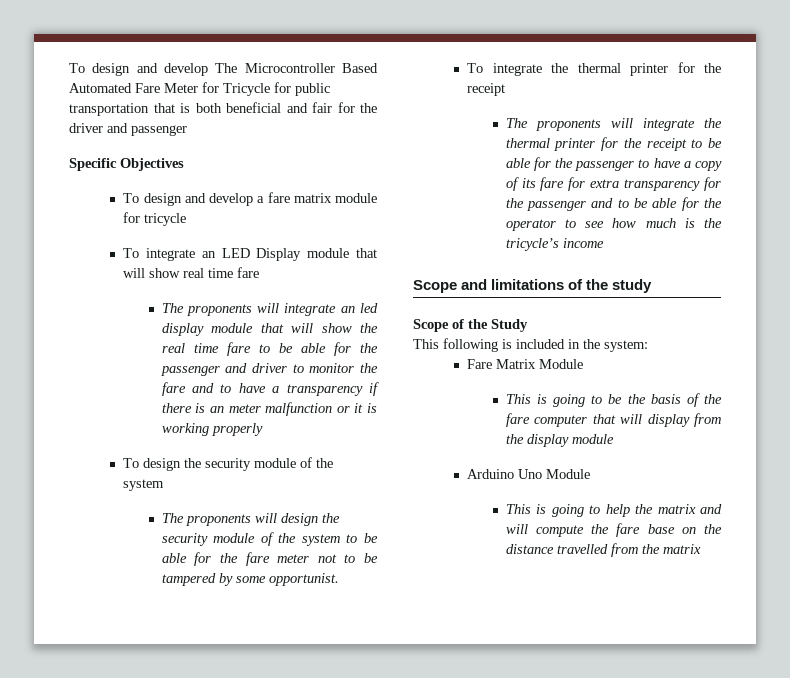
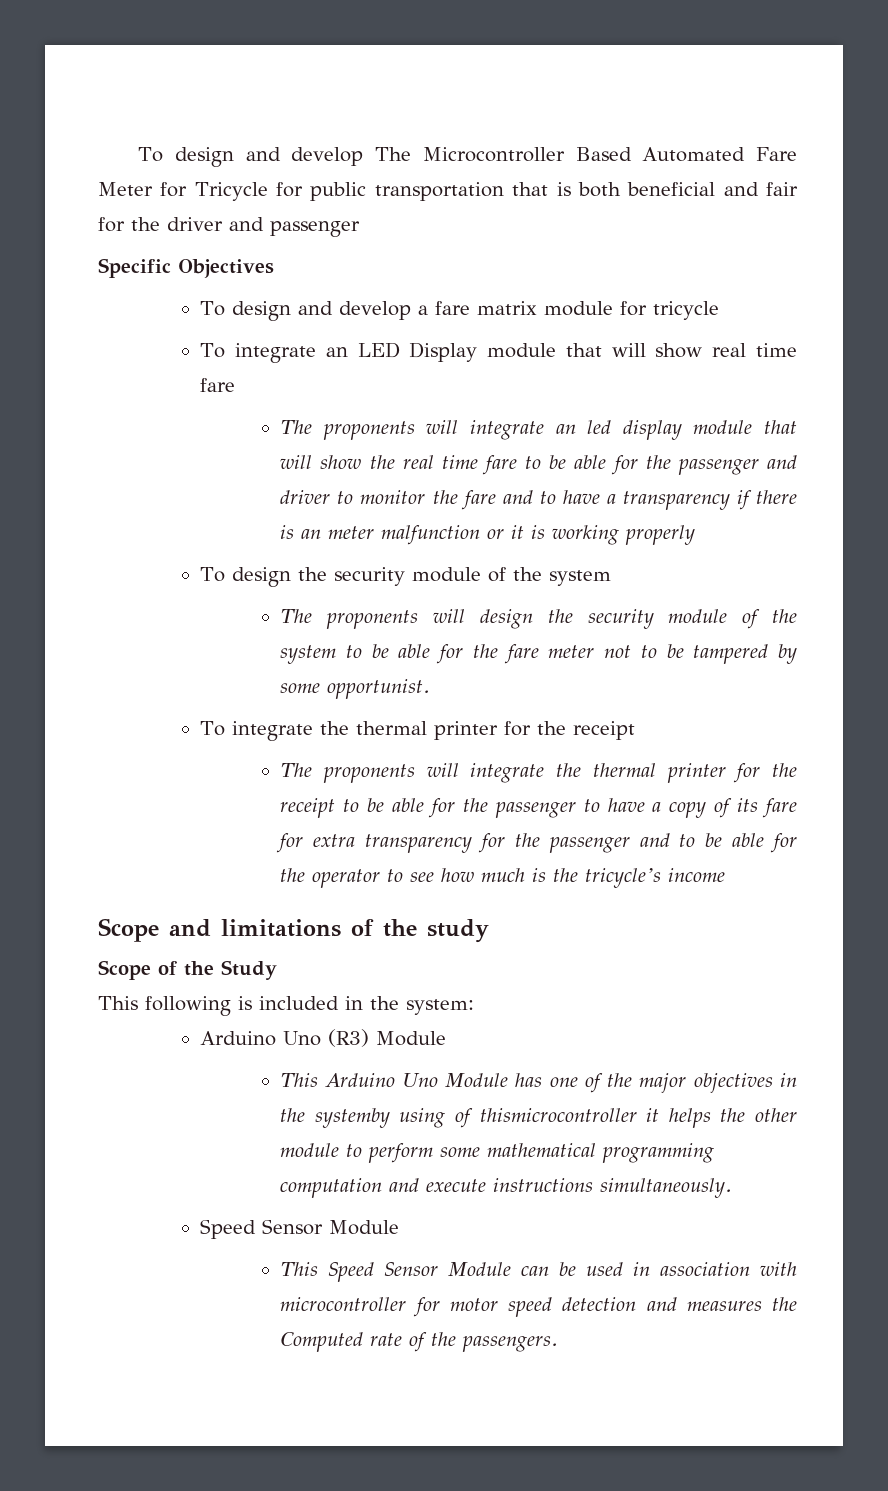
- Fare Matrix Module
- This is going to be the basis of the fare computer that will display from the display module
- Arduino Uno Module
- This is going to help the matrix and will compute the fare base on the distance travelled from the matrix
+ Arduino Uno (R3) Module
+ This Arduino Uno Module has one of the major objectives in the systemby using of thismicrocontroller it helps the other module to perform some mathematical programming computation and execute instructions simultaneously.
+ Speed Sensor Module
+ This Speed Sensor Module can be used in association with microcontroller for motor speed detection and measures the Computed rate of the passengers.

